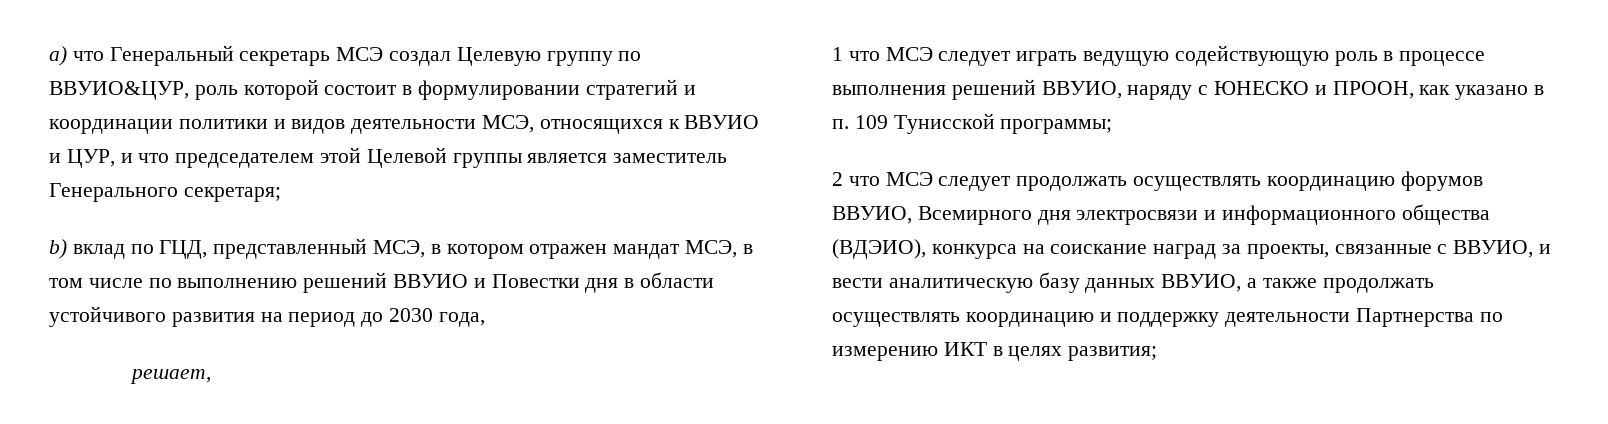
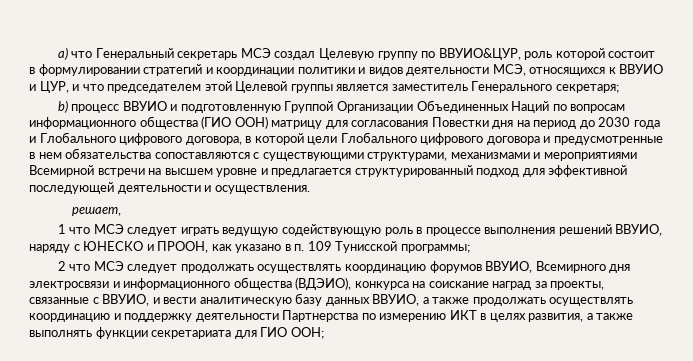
- b) вклад по ГЦД, представленный МСЭ, в котором отражен мандат МСЭ, в том числе по выполнению решений ВВУИО и Повестки дня в области устойчивого развития на период до 2030 года,
+ b) процесс ВВУИО и подготовленную Группой Организации Объединенных Наций по вопросам информационного общества (ГИО ООН) матрицу для согласования Повестки дня на период до 2030 года и Глобального цифрового договора, в которой цели Глобального цифрового договора и предусмотренные в нем обязательства сопоставляются с существующими структурами, механизмами и мероприятиями Всемирной встречи на высшем уровне и предлагается структурированный подход для эффективной последующей деятельности и осуществления.
- 2 что МСЭ следует продолжать осуществлять координацию форумов ВВУИО, Всемирного дня электросвязи и информационного общества (ВДЭИО), конкурса на соискание наград за проекты, связанные с ВВУИО, и вести аналитическую базу данных ВВУИО, а также продолжать осуществлять координацию и поддержку деятельности Партнерства по измерению ИКТ в целях развития;
+ 2 что МСЭ следует продолжать осуществлять координацию форумов ВВУИО, Всемирного дня электросвязи и информационного общества (ВДЭИО), конкурса на соискание наград за проекты, связанные с ВВУИО, и вести аналитическую базу данных ВВУИО, а также продолжать осуществлять координацию и поддержку деятельности Партнерства по измерению ИКТ в целях развития, а также выполнять функции секретариата для ГИО ООН;

